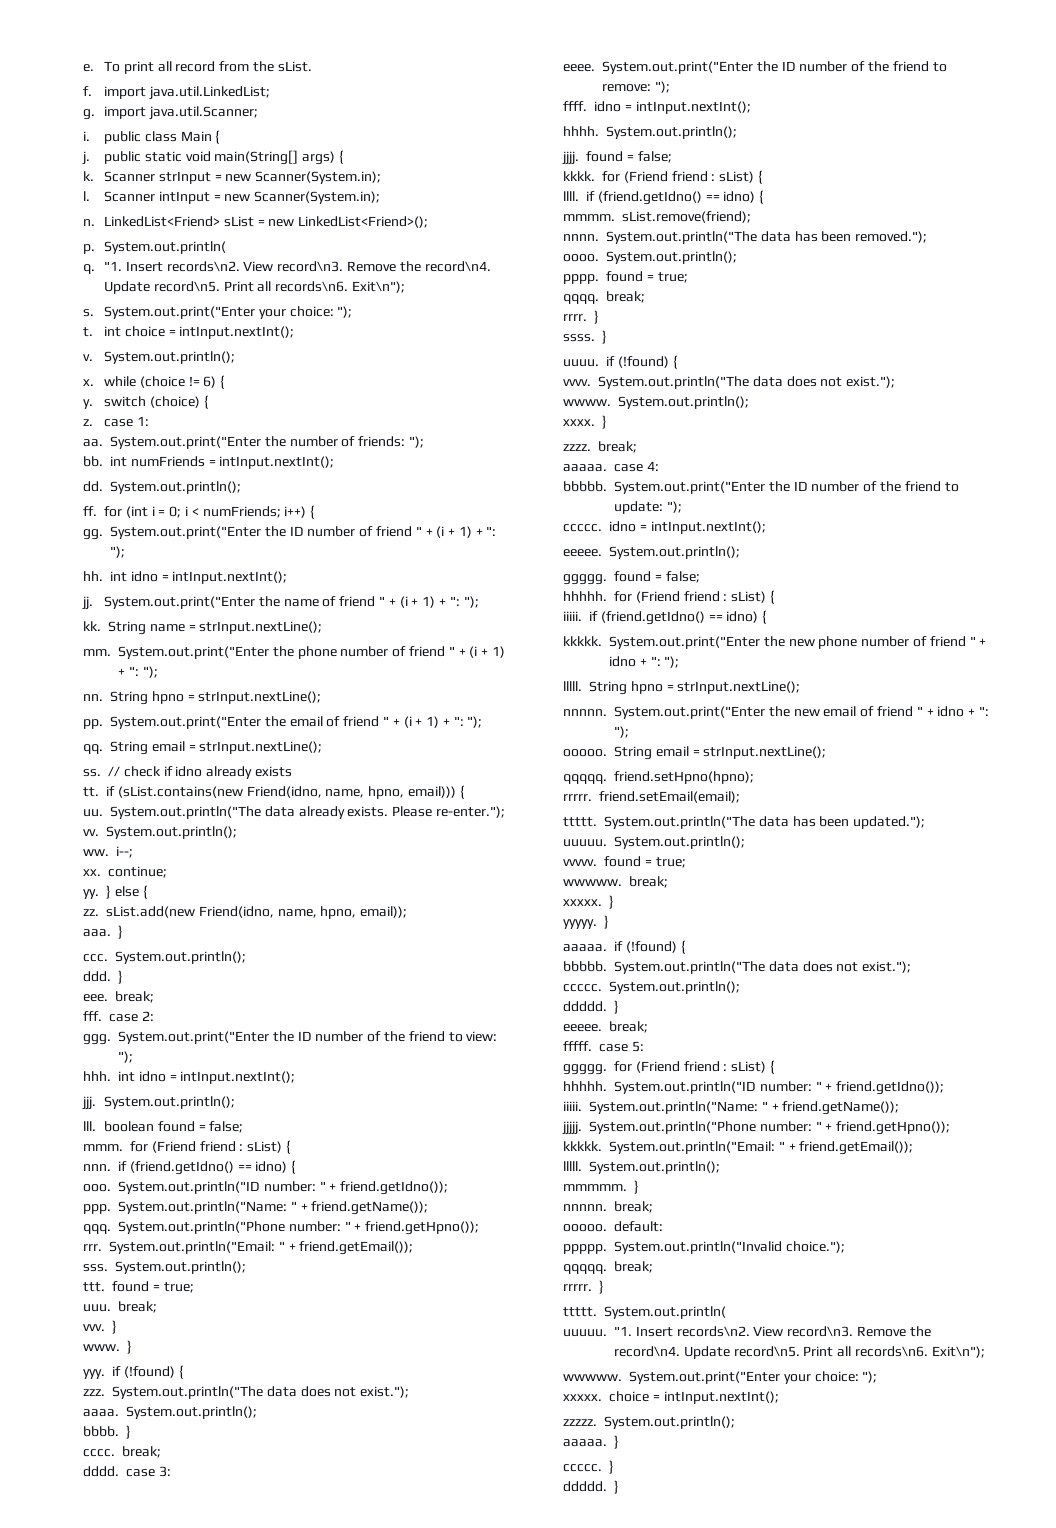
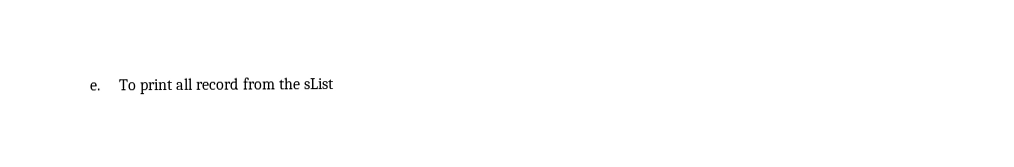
- To print all record from the sList.
- f. import java.util.LinkedList;
- g. import java.util.Scanner;
- i. public class Main {
- j. public static void main(String[] args) {
- k. Scanner strInput = new Scanner(System.in);
- l. Scanner intInput = new Scanner(System.in);
- n. LinkedList<Friend> sList = new LinkedList<Friend>();
- p. System.out.println(
- q. "1. Insert records\n2. View record\n3. Remove the record\n4. Update record\n5. Print all records\n6. Exit\n");
- s. System.out.print("Enter your choice: ");
- t. int choice = intInput.nextInt();
- v. System.out.println();
- x. while (choice != 6) {
- y. switch (choice) {
- z. case 1:
- aa. System.out.print("Enter the number of friends: ");
- bb. int numFriends = intInput.nextInt();
- dd. System.out.println();
- ff. for (int i = 0; i < numFriends; i++) {
- gg. System.out.print("Enter the ID number of friend " + (i + 1) + ": ");
- hh. int idno = intInput.nextInt();
- jj. System.out.print("Enter the name of friend " + (i + 1) + ": ");
- kk. String name = strInput.nextLine();
- mm. System.out.print("Enter the phone number of friend " + (i + 1) + ": ");
- nn. String hpno = strInput.nextLine();
- pp. System.out.print("Enter the email of friend " + (i + 1) + ": ");
- qq. String email = strInput.nextLine();
- ss. // check if idno already exists
- tt. if (sList.contains(new Friend(idno, name, hpno, email))) {
- uu. System.out.println("The data already exists. Please re-enter.");
- vv. System.out.println();
- ww. i--;
- xx. continue;
- yy. } else {
- zz. sList.add(new Friend(idno, name, hpno, email));
- aaa. }
- ccc. System.out.println();
- ddd. }
- eee. break;
- fff. case 2:
- ggg. System.out.print("Enter the ID number of the friend to view: ");
- hhh. int idno = intInput.nextInt();
- jjj. System.out.println();
- lll. boolean found = false;
- mmm. for (Friend friend : sList) {
- nnn. if (friend.getIdno() == idno) {
- ooo. System.out.println("ID number: " + friend.getIdno());
- ppp. System.out.println("Name: " + friend.getName());
- qqq. System.out.println("Phone number: " + friend.getHpno());
- rrr. System.out.println("Email: " + friend.getEmail());
- sss. System.out.println();
- ttt. found = true;
- uuu. break;
- vvv. }
- www. }
- yyy. if (!found) {
- zzz. System.out.println("The data does not exist.");
- aaaa. System.out.println();
- bbbb. }
- cccc. break;
- dddd. case 3:
- eeee. System.out.print("Enter the ID number of the friend to remove: ");
- ffff. idno = intInput.nextInt();
- hhhh. System.out.println();
- jjjj. found = false;
- kkkk. for (Friend friend : sList) {
- llll. if (friend.getIdno() == idno) {
- mmmm. sList.remove(friend);
- nnnn. System.out.println("The data has been removed.");
- oooo. System.out.println();
- pppp. found = true;
- qqqq. break;
- rrrr. }
- ssss. }
- uuuu. if (!found) {
- vvvv. System.out.println("The data does not exist.");
- wwww. System.out.println();
- xxxx. }
- zzzz. break;
- aaaaa. case 4:
- bbbbb. System.out.print("Enter the ID number of the friend to update: ");
- ccccc. idno = intInput.nextInt();
- eeeee. System.out.println();
- ggggg. found = false;
- hhhhh. for (Friend friend : sList) {
- iiiii. if (friend.getIdno() == idno) {
- kkkkk. System.out.print("Enter the new phone number of friend " + idno + ": ");
- lllll. String hpno = strInput.nextLine();
- nnnnn. System.out.print("Enter the new email of friend " + idno + ": ");
- ooooo. String email = strInput.nextLine();
- qqqqq. friend.setHpno(hpno);
- rrrrr. friend.setEmail(email);
- ttttt. System.out.println("The data has been updated.");
- uuuuu. System.out.println();
- vvvvv. found = true;
- wwwww. break;
- xxxxx. }
- yyyyy. }
- aaaaa. if (!found) {
- bbbbb. System.out.println("The data does not exist.");
- ccccc. System.out.println();
- ddddd. }
- eeeee. break;
- fffff. case 5:
- ggggg. for (Friend friend : sList) {
- hhhhh. System.out.println("ID number: " + friend.getIdno());
- iiiii. System.out.println("Name: " + friend.getName());
- jjjjj. System.out.println("Phone number: " + friend.getHpno());
- kkkkk. System.out.println("Email: " + friend.getEmail());
- lllll. System.out.println();
- mmmmm. }
- nnnnn. break;
- ooooo. default:
- ppppp. System.out.println("Invalid choice.");
- qqqqq. break;
- rrrrr. }
- ttttt. System.out.println(
- uuuuu. "1. Insert records\n2. View record\n3. Remove the record\n4. Update record\n5. Print all records\n6. Exit\n");
- wwwww. System.out.print("Enter your choice: ");
- xxxxx. choice = intInput.nextInt();
- zzzzz. System.out.println();
- aaaaa. }
- ccccc. }
- ddddd. }
+ To print all record from the sList

